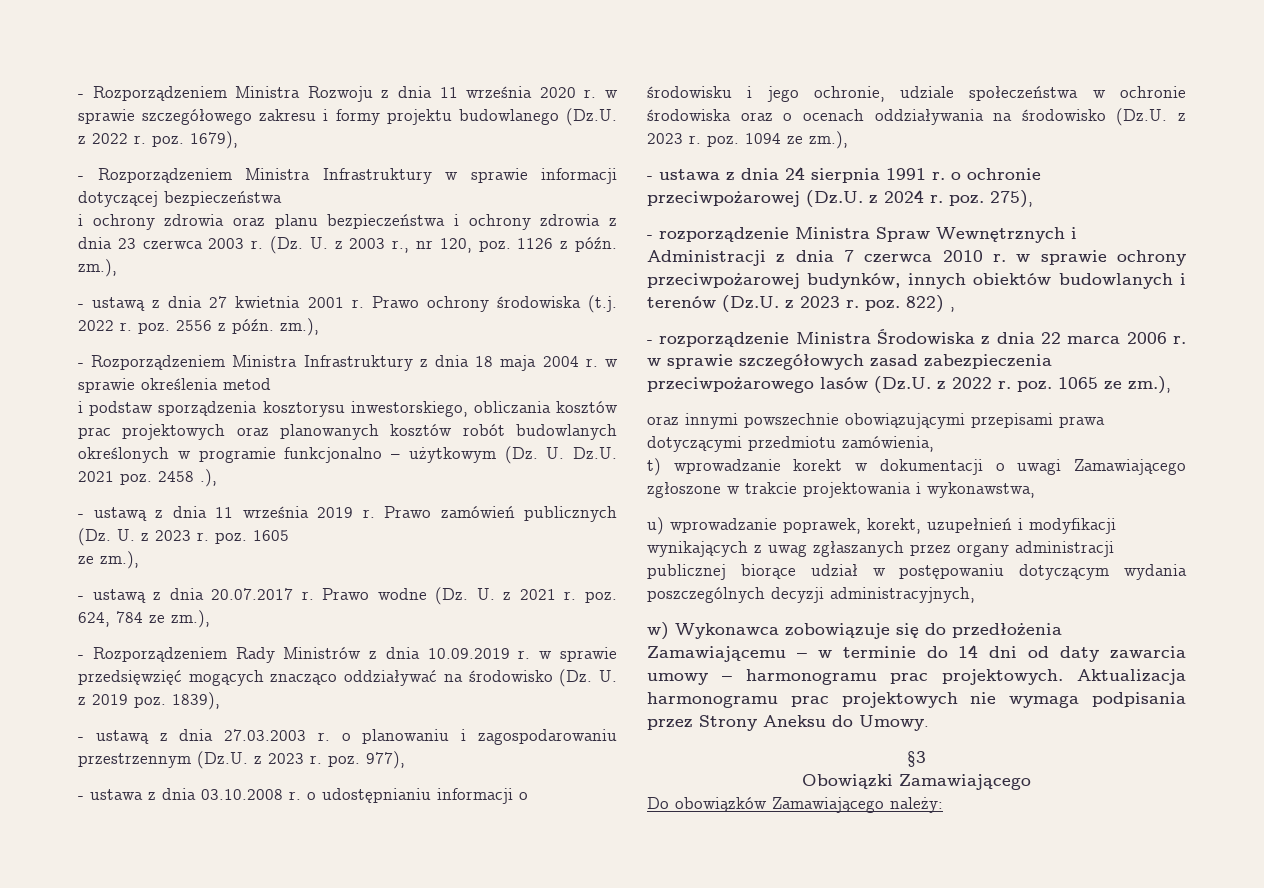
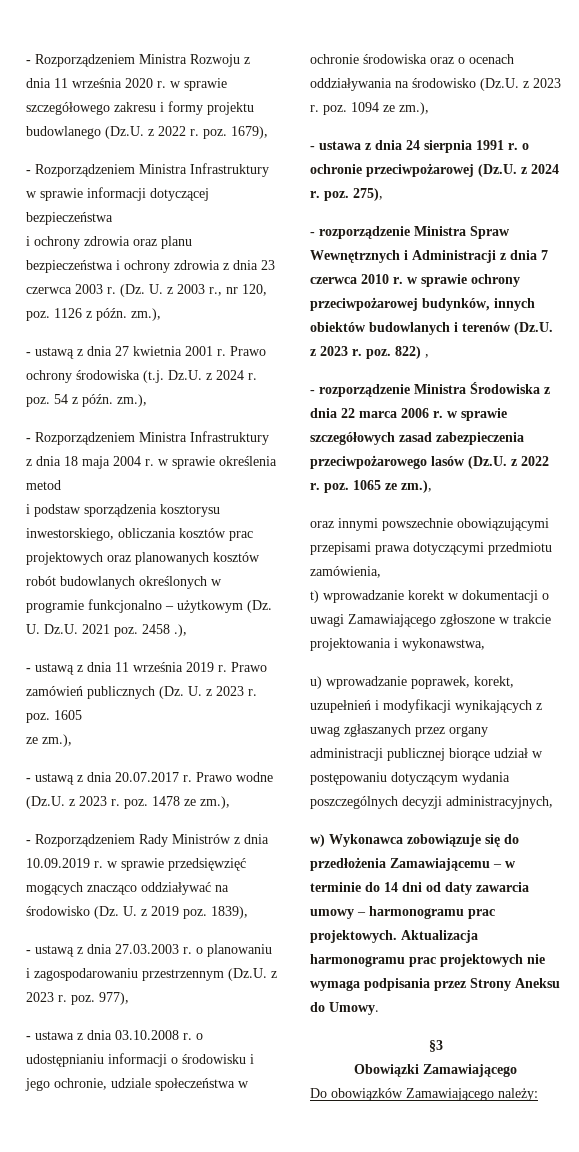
- Prawo ochrony środowiska (t.j. 2022 r. poz. 2556 z późn. zm.),
+ Prawo ochrony środowiska (t.j. Dz.U. z 2024 r. poz. 54 z późn. zm.),
- Prawo wodne (Dz. U. z 2021 r. poz. 624, 784 ze zm.),
+ Prawo wodne (Dz.U. z 2023 r. poz. 1478 ze zm.),

